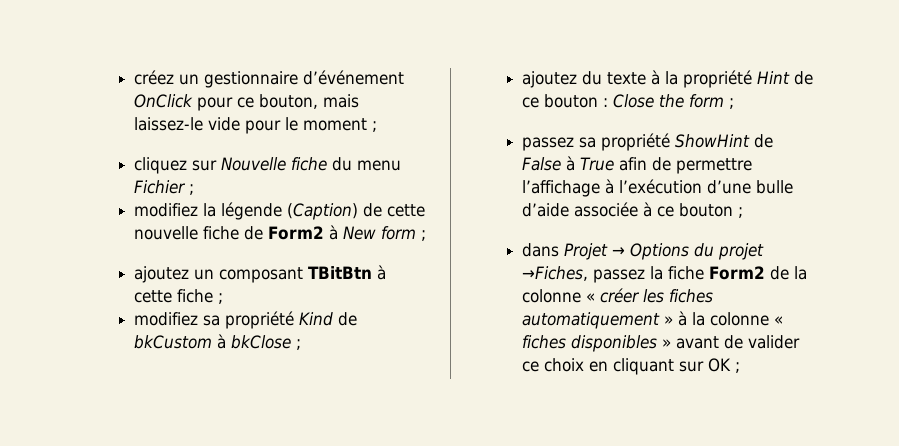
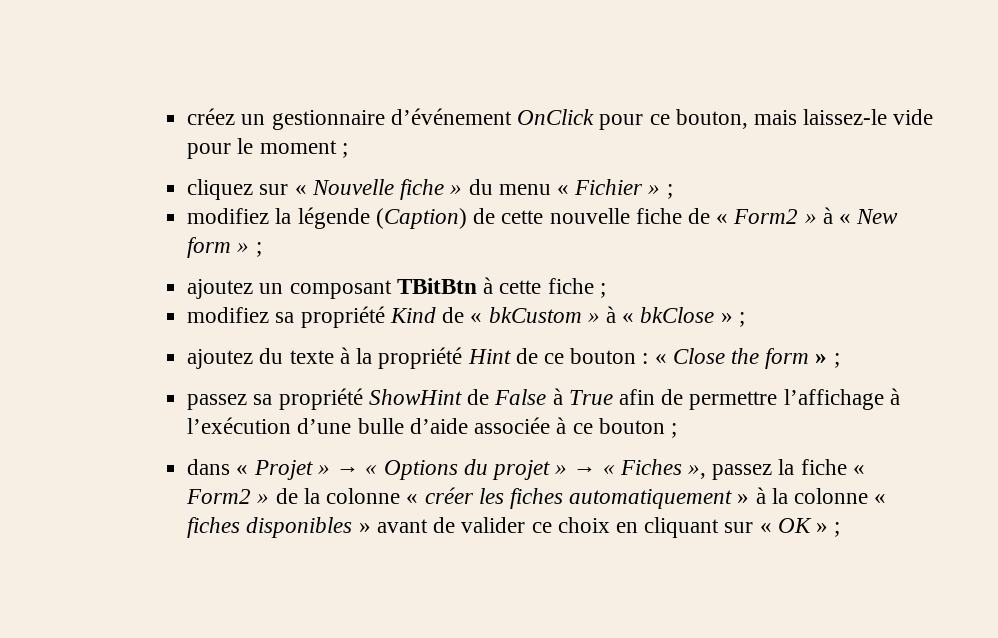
- cliquez sur Nouvelle fiche du menu Fichier ;
+ cliquez sur « Nouvelle fiche » du menu « Fichier » ;
- modifiez la légende (Caption) de cette nouvelle fiche de Form2 à New form ;
+ modifiez la légende (Caption) de cette nouvelle fiche de « Form2 » à « New form » ;
- modifiez sa propriété Kind de bkCustom à bkClose ;
+ modifiez sa propriété Kind de « bkCustom » à « bkClose » ;
- ajoutez du texte à la propriété Hint de ce bouton : Close the form ;
+ ajoutez du texte à la propriété Hint de ce bouton : « Close the form » ;
- dans Projet → Options du projet →Fiches, passez la fiche Form2 de la colonne « créer les fiches automatiquement » à la colonne « fiches disponibles » avant de valider ce choix en cliquant sur OK ;
+ dans « Projet » → « Options du projet » → « Fiches », passez la fiche « Form2 » de la colonne « créer les fiches automatiquement » à la colonne « fiches disponibles » avant de valider ce choix en cliquant sur « OK » ;

